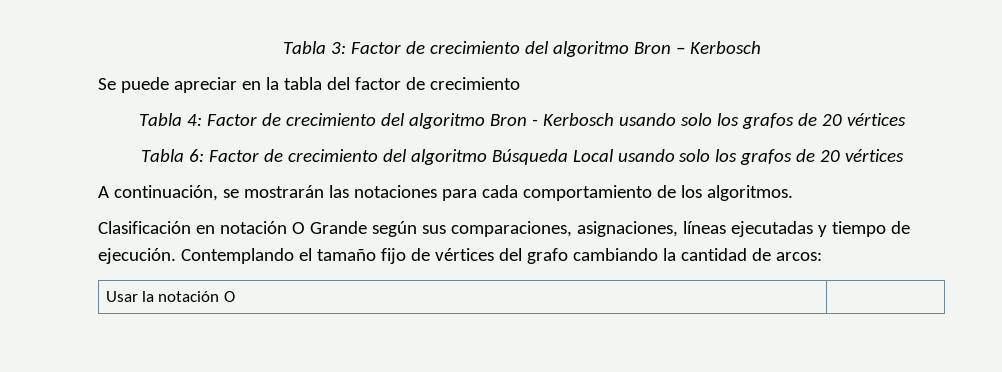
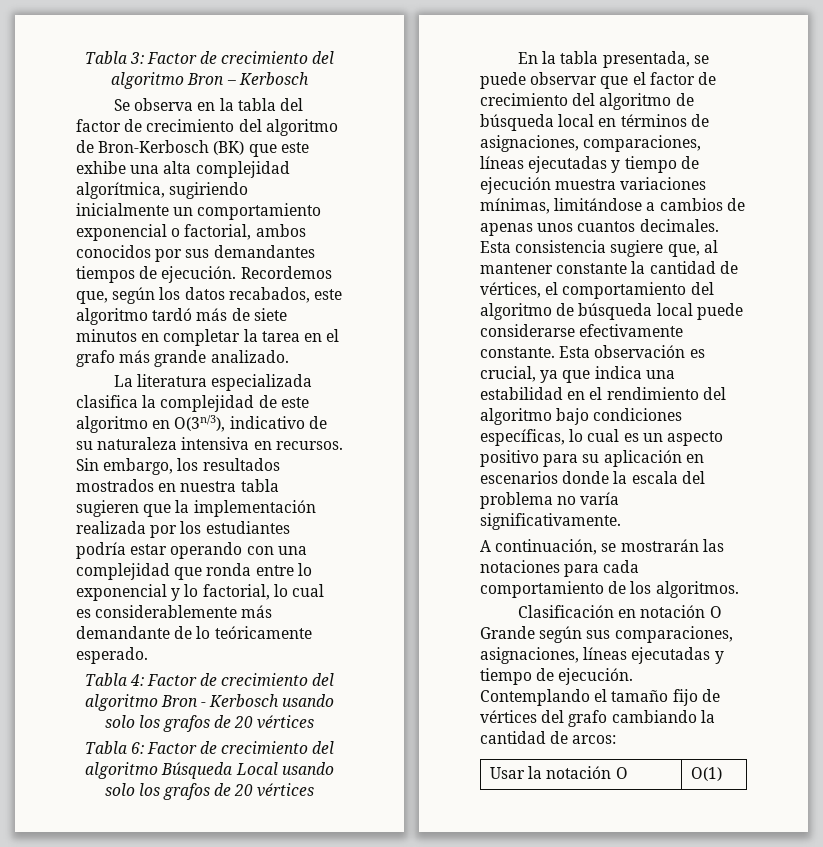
- Se puede apreciar en la tabla del factor de crecimiento
+ Se observa en la tabla del factor de crecimiento del algoritmo de Bron-Kerbosch (BK) que este exhibe una alta complejidad algorítmica, sugiriendo inicialmente un comportamiento exponencial o factorial, ambos conocidos por sus demandantes tiempos de ejecución. Recordemos que, según los datos recabados, este algoritmo tardó más de siete minutos en completar la tarea en el grafo más grande analizado.
+ La literatura especializada clasifica la complejidad de este algoritmo en O(3n/3), indicativo de su naturaleza intensiva en recursos. Sin embargo, los resultados mostrados en nuestra tabla sugieren que la implementación realizada por los estudiantes podría estar operando con una complejidad que ronda entre lo exponencial y lo factorial, lo cual es considerablemente más demandante de lo teóricamente esperado.
+ En la tabla presentada, se puede observar que el factor de crecimiento del algoritmo de búsqueda local en términos de asignaciones, comparaciones, líneas ejecutadas y tiempo de ejecución muestra variaciones mínimas, limitándose a cambios de apenas unos cuantos decimales. Esta consistencia sugiere que, al mantener constante la cantidad de vértices, el comportamiento del algoritmo de búsqueda local puede considerarse efectivamente constante. Esta observación es crucial, ya que indica una estabilidad en el rendimiento del algoritmo bajo condiciones específicas, lo cual es un aspecto positivo para su aplicación en escenarios donde la escala del problema no varía significativamente.
- Usar la notación O |
+ Usar la notación O | O(1)

